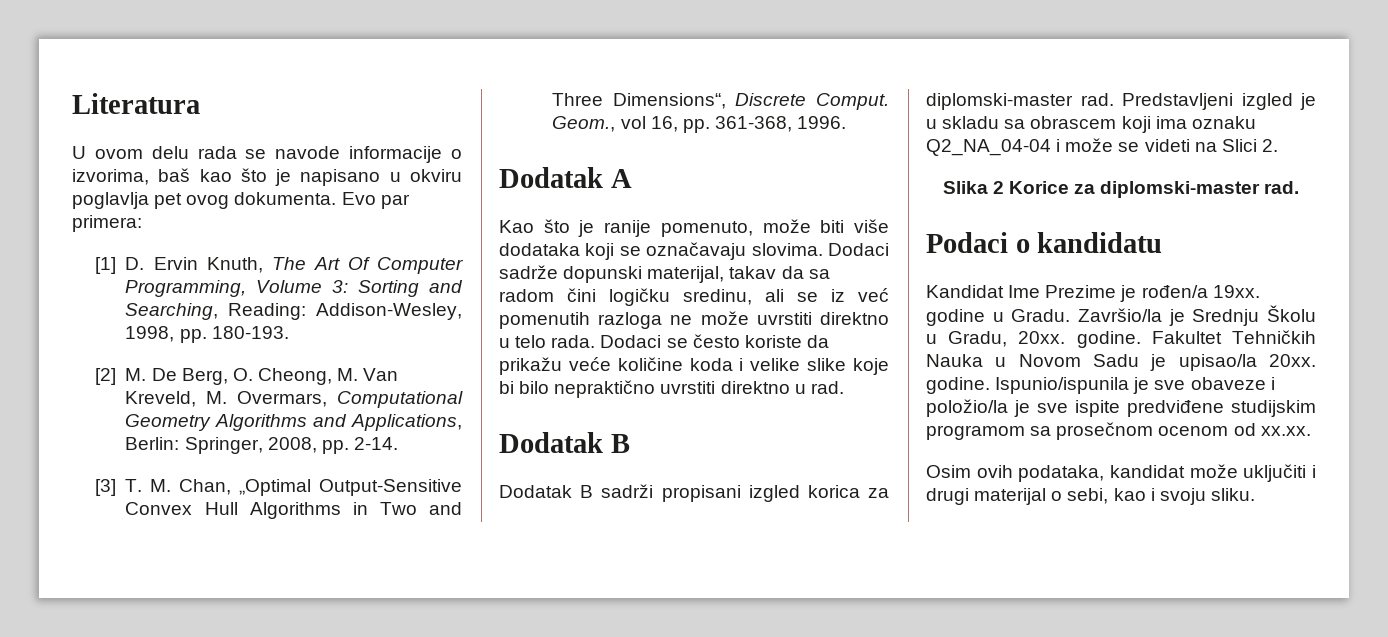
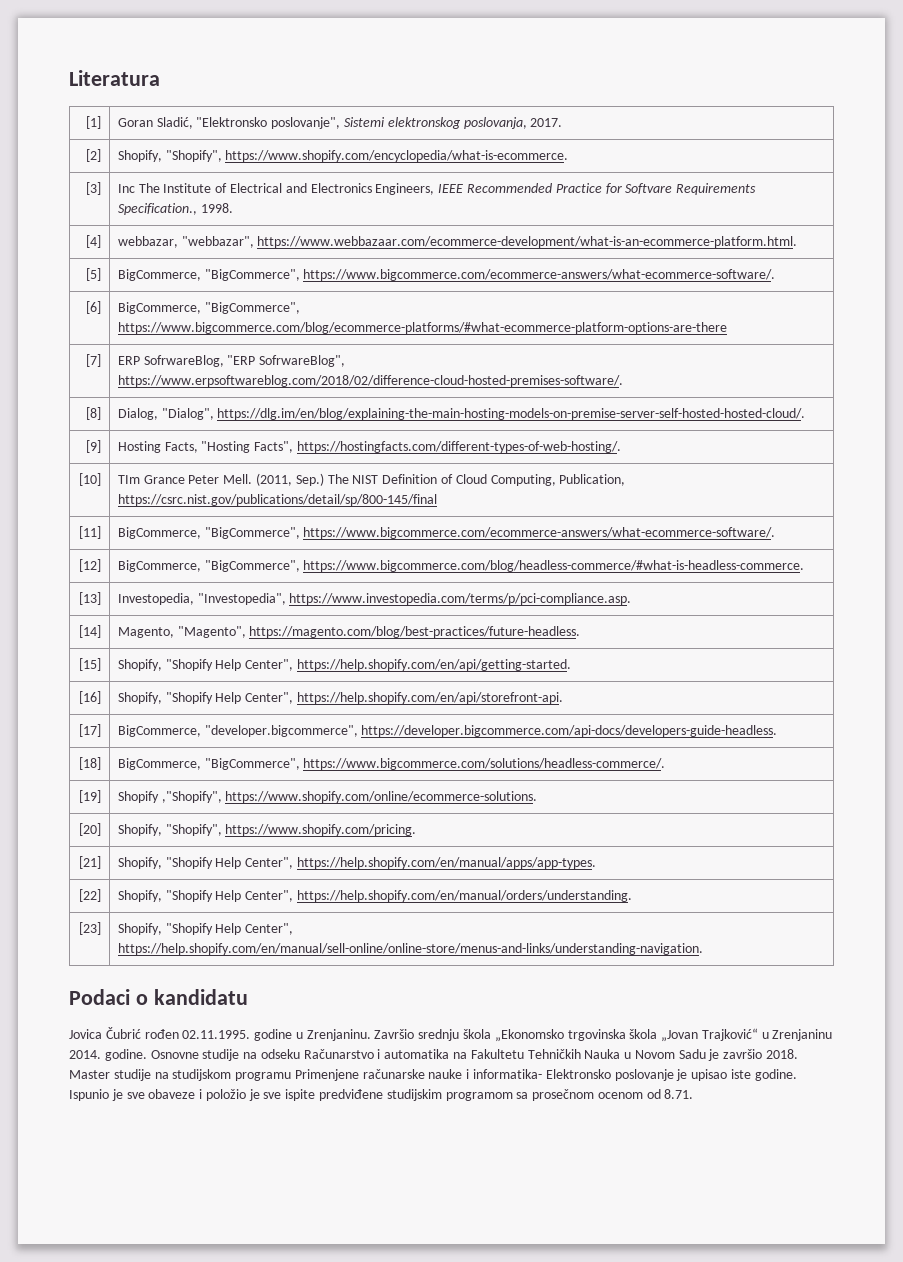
- U ovom delu rada se navode informacije o izvorima, baš kao što je napisano u okviru poglavlja pet ovog dokumenta. Evo par primera:
- [1] D. Ervin Knuth, The Art Of Computer Programming, Volume 3: Sorting and Searching, Reading: Addison-Wesley, 1998, pp. 180-193.
- [2] M. De Berg, O. Cheong, M. Van Kreveld, M. Overmars, Computational Geometry Algorithms and Applications, Berlin: Springer, 2008, pp. 2-14.
- [3] T. M. Chan, „Optimal Output-Sensitive Convex Hull Algorithms in Two and Three Dimensions“, Discrete Comput. Geom., vol 16, pp. 361-368, 1996.
- Dodatak A
- Kao što je ranije pomenuto, može biti više dodataka koji se označavaju slovima. Dodaci sadrže dopunski materijal, takav da sa radom čini logičku sredinu, ali se iz već pomenutih razloga ne može uvrstiti direktno u telo rada. Dodaci se često koriste da prikažu veće količine koda i velike slike koje bi bilo nepraktično uvrstiti direktno u rad.
- Dodatak B
- Dodatak B sadrži propisani izgled korica za diplomski-master rad. Predstavljeni izgled je u skladu sa obrascem koji ima oznaku Q2_NA_04-04 i može se videti na Slici 2.
- Slika 2 Korice za diplomski-master rad.
+ [1] | Goran Sladić, "Elektronsko poslovanje", Sistemi elektronskog poslovanja, 2017.
+ [2] | Shopify, "Shopify", https://www.shopify.com/encyclopedia/what-is-ecommerce.
+ [3] | Inc The Institute of Electrical and Electronics Engineers, IEEE Recommended Practice for Softvare Requirements Specification., 1998.
+ [4] | webbazar, "webbazar", https://www.webbazaar.com/ecommerce-development/what-is-an-ecommerce-platform.html.
+ [5] | BigCommerce, "BigCommerce", https://www.bigcommerce.com/ecommerce-answers/what-ecommerce-software/.
+ [6] | BigCommerce, "BigCommerce", https://www.bigcommerce.com/blog/ecommerce-platforms/#what-ecommerce-platform-options-are-there
+ [7] | ERP SofrwareBlog, "ERP SofrwareBlog", https://www.erpsoftwareblog.com/2018/02/difference-cloud-hosted-premises-software/.
+ [8] | Dialog, "Dialog", https://dlg.im/en/blog/explaining-the-main-hosting-models-on-premise-server-self-hosted-hosted-cloud/.
+ [9] | Hosting Facts, "Hosting Facts", https://hostingfacts.com/different-types-of-web-hosting/.
+ [10] | TIm Grance Peter Mell. (2011, Sep.) The NIST Definition of Cloud Computing, Publication, https://csrc.nist.gov/publications/detail/sp/800-145/final
+ [11] | BigCommerce, "BigCommerce", https://www.bigcommerce.com/ecommerce-answers/what-ecommerce-software/.
+ [12] | BigCommerce, "BigCommerce", https://www.bigcommerce.com/blog/headless-commerce/#what-is-headless-commerce.
+ [13] | Investopedia, "Investopedia", https://www.investopedia.com/terms/p/pci-compliance.asp.
+ [14] | Magento, "Magento", https://magento.com/blog/best-practices/future-headless.
+ [15] | Shopify, "Shopify Help Center", https://help.shopify.com/en/api/getting-started.
+ [16] | Shopify, "Shopify Help Center", https://help.shopify.com/en/api/storefront-api.
+ [17] | BigCommerce, "developer.bigcommerce", https://developer.bigcommerce.com/api-docs/developers-guide-headless.
+ [18] | BigCommerce, "BigCommerce", https://www.bigcommerce.com/solutions/headless-commerce/.
+ [19] | Shopify ,"Shopify", https://www.shopify.com/online/ecommerce-solutions.
+ [20] | Shopify, "Shopify", https://www.shopify.com/pricing.
+ [21] | Shopify, "Shopify Help Center", https://help.shopify.com/en/manual/apps/app-types.
+ [22] | Shopify, "Shopify Help Center", https://help.shopify.com/en/manual/orders/understanding.
+ [23] | Shopify, "Shopify Help Center", https://help.shopify.com/en/manual/sell-online/online-store/menus-and-links/understanding-navigation.
  Podaci o kandidatu
- Kandidat Ime Prezime je rođen/a 19xx. godine u Gradu. Završio/la je Srednju Školu u Gradu, 20xx. godine. Fakultet Tehničkih Nauka u Novom Sadu je upisao/la 20xx. godine. Ispunio/ispunila je sve obaveze i položio/la je sve ispite predviđene studijskim programom sa prosečnom ocenom od xx.xx.
- Osim ovih podataka, kandidat može uključiti i drugi materijal o sebi, kao i svoju sliku.
+ Jovica Čubrić rođen 02.11.1995. godine u Zrenjaninu. Završio srednju škola „Ekonomsko trgovinska škola „Jovan Trajković“ u Zrenjaninu 2014. godine. Osnovne studije na odseku Računarstvo i automatika na Fakultetu Tehničkih Nauka u Novom Sadu je završio 2018. Master studije na studijskom programu Primenjene računarske nauke i informatika- Elektronsko poslovanje je upisao iste godine. Ispunio je sve obaveze i položio je sve ispite predviđene studijskim programom sa prosečnom ocenom od 8.71.

